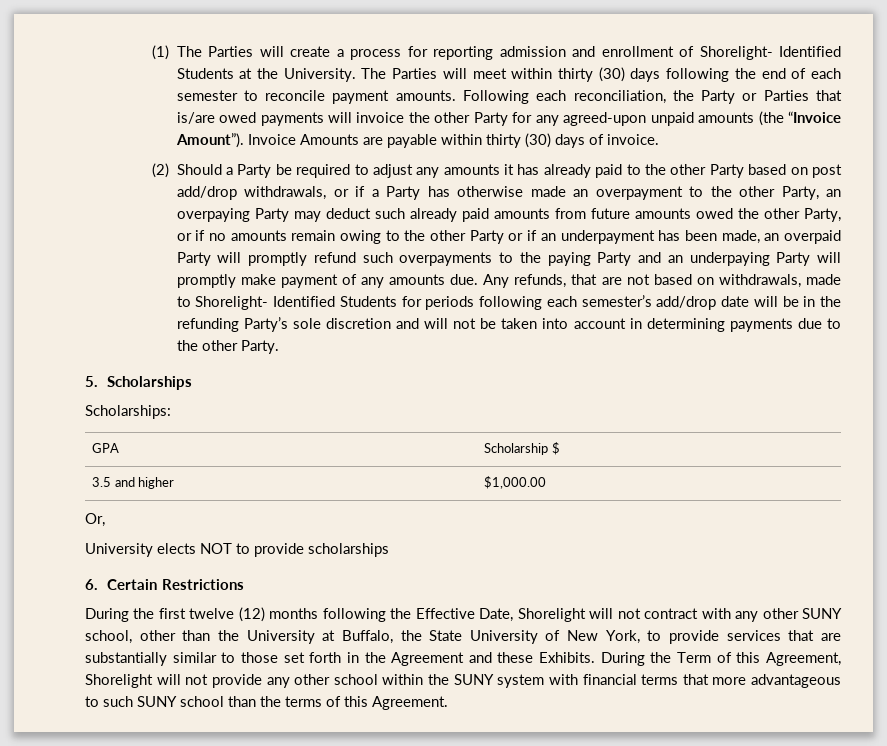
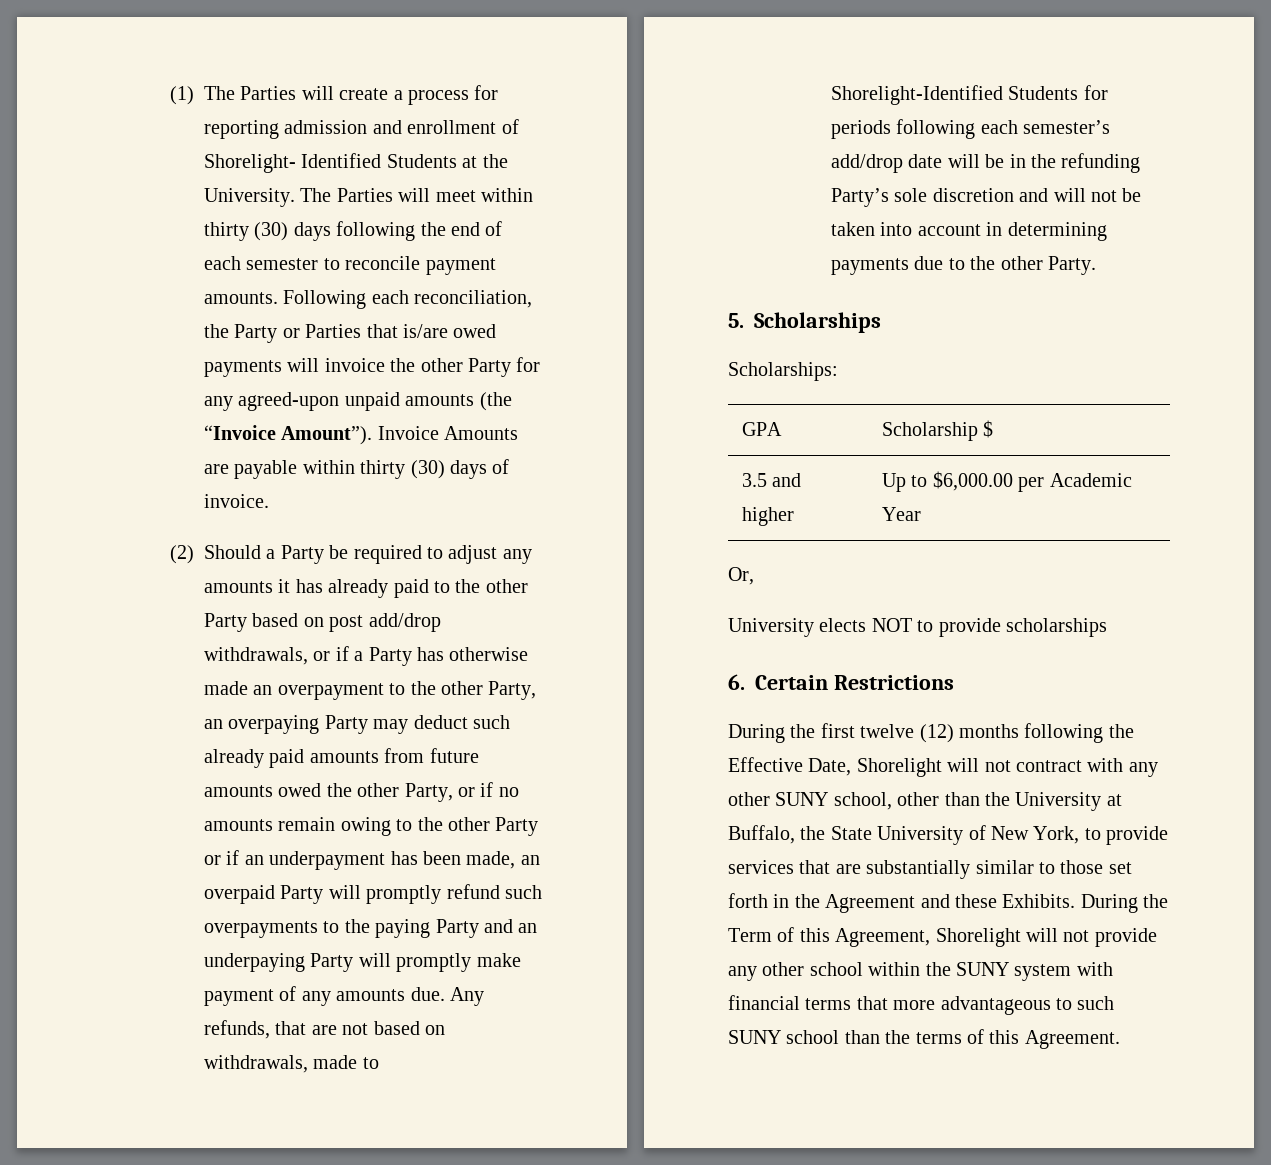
- Any refunds, that are not based on withdrawals, made to Shorelight- Identified Students for periods following each semester’s add/drop date will be in the refunding Party’s sole discretion and will not be taken into account in determining payments due to the other Party.
+ Any refunds, that are not based on withdrawals, made to Shorelight-Identified Students for periods following each semester’s add/drop date will be in the refunding Party’s sole discretion and will not be taken into account in determining payments due to the other Party.
- 3.5 and higher | $1,000.00
+ 3.5 and higher | Up to $6,000.00 per Academic Year

